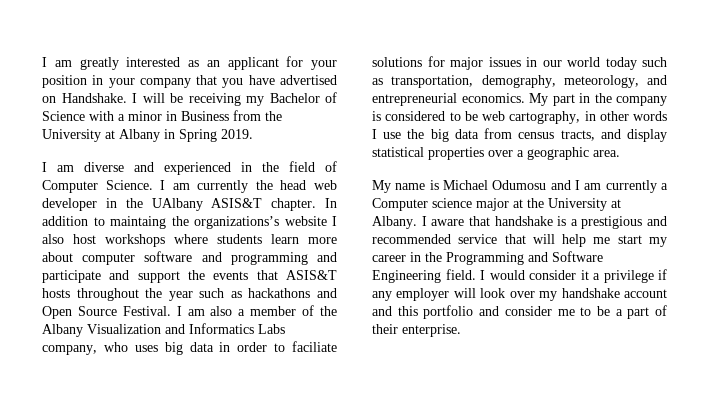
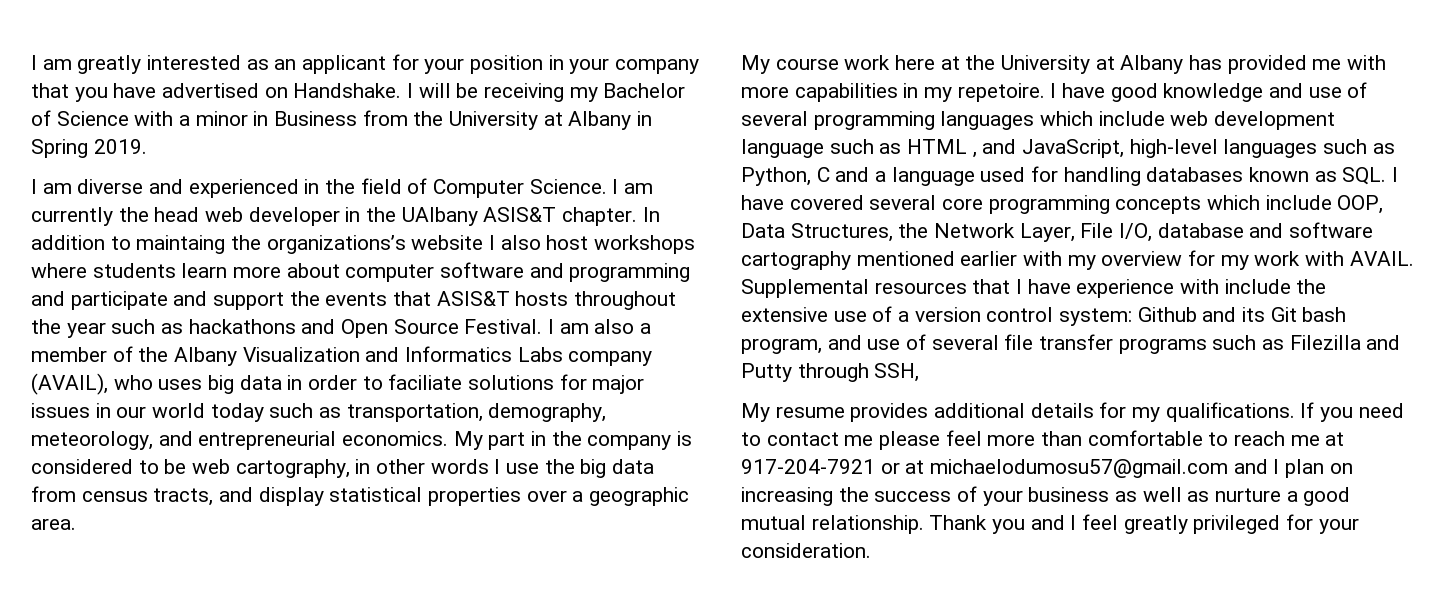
- I am also a member of the Albany Visualization and Informatics Labs company, who uses big data in order to faciliate solutions for major issues in our world today such as transportation, demography, meteorology, and entrepreneurial economics.
+ I am also a member of the Albany Visualization and Informatics Labs company (AVAIL), who uses big data in order to faciliate solutions for major issues in our world today such as transportation, demography, meteorology, and entrepreneurial economics.
- My name is Michael Odumosu and I am currently a Computer science major at the University at Albany. I aware that handshake is a prestigious and recommended service that will help me start my career in the Programming and Software Engineering field. I would consider it a privilege if any employer will look over my handshake account and this portfolio and consider me to be a part of their enterprise.
+ My course work here at the University at Albany has provided me with more capabilities in my repetoire. I have good knowledge and use of several programming languages which include web development language such as HTML , and JavaScript, high-level languages such as Python, C and a language used for handling databases known as SQL. I have covered several core programming concepts which include OOP, Data Structures, the Network Layer, File I/O, database and software cartography mentioned earlier with my overview for my work with AVAIL. Supplemental resources that I have experience with include the extensive use of a version control system: Github and its Git bash program, and use of several file transfer programs such as Filezilla and Putty through SSH,
+ My resume provides additional details for my qualifications. If you need to contact me please feel more than comfortable to reach me at 917-204-7921 or at michaelodumosu57@gmail.com and I plan on increasing the success of your business as well as nurture a good mutual relationship. Thank you and I feel greatly privileged for your consideration.

